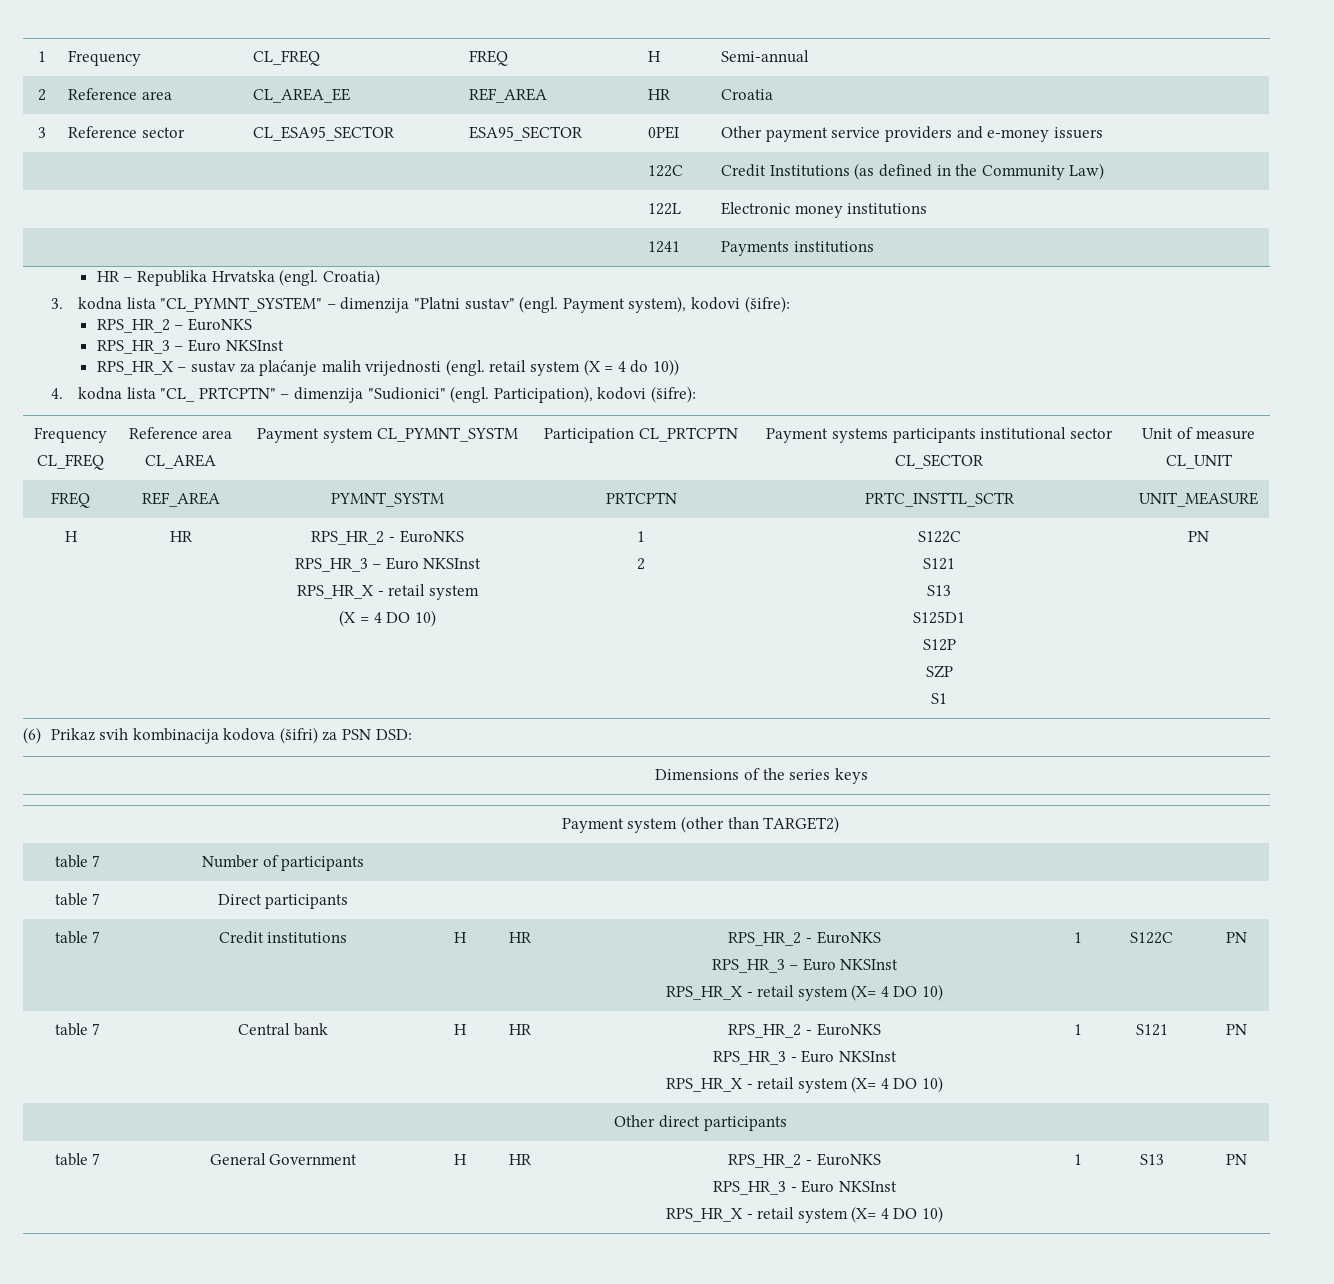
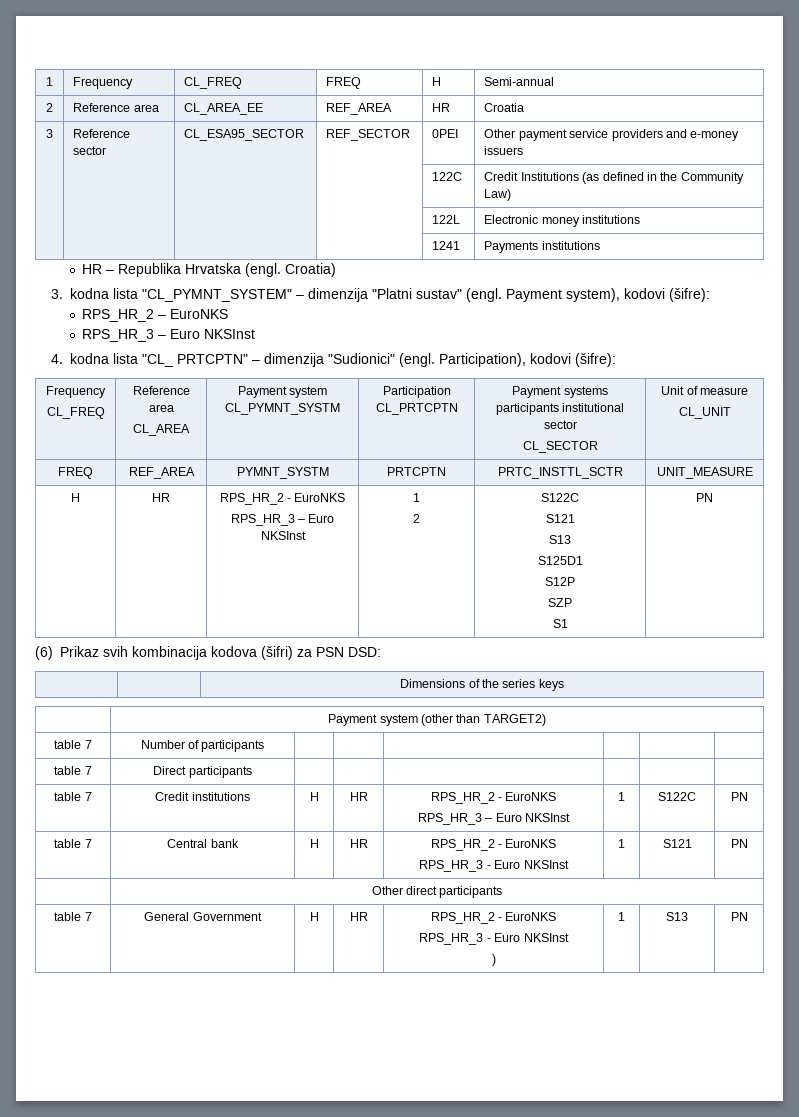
- 3 | Reference sector | CL_ESA95_SECTOR | ESA95_SECTOR | 0PEI | Other payment service providers and e-money issuers
+ 3 | Reference sector | CL_ESA95_SECTOR | REF_SECTOR | 0PEI | Other payment service providers and e-money issuers
- RPS_HR_X – sustav za plaćanje malih vrijednosti (engl. retail system (X = 4 do 10))
  FREQ | REF_AREA | PYMNT_SYSTM | PRTCPTN | PRTC_INSTTL_SCTR | UNIT_MEASURE
  H | HR | RPS_HR_2 - EuroNKS
- RPS_HR_3 – Euro NKSInst
- RPS_HR_X - retail system
- (X = 4 DO 10) | 1
+ RPS_HR_3 – Euro NKSInst | 1
  table 7 | Credit institutions | H | HR | RPS_HR_2 - EuroNKS
- RPS_HR_3 – Euro NKSInst
- RPS_HR_X - retail system (X= 4 DO 10) | 1 | S122C | PN
+ RPS_HR_3 – Euro NKSInst | 1 | S122C | PN
  table 7 | Central bank | H | HR | RPS_HR_2 - EuroNKS
- RPS_HR_3 - Euro NKSInst
- RPS_HR_X - retail system (X= 4 DO 10) | 1 | S121 | PN
+ RPS_HR_3 - Euro NKSInst | 1 | S121 | PN
  table 7 | General Government | H | HR | RPS_HR_2 - EuroNKS
  RPS_HR_3 - Euro NKSInst
- RPS_HR_X - retail system (X= 4 DO 10) | 1 | S13 | PN
+ ) | 1 | S13 | PN

